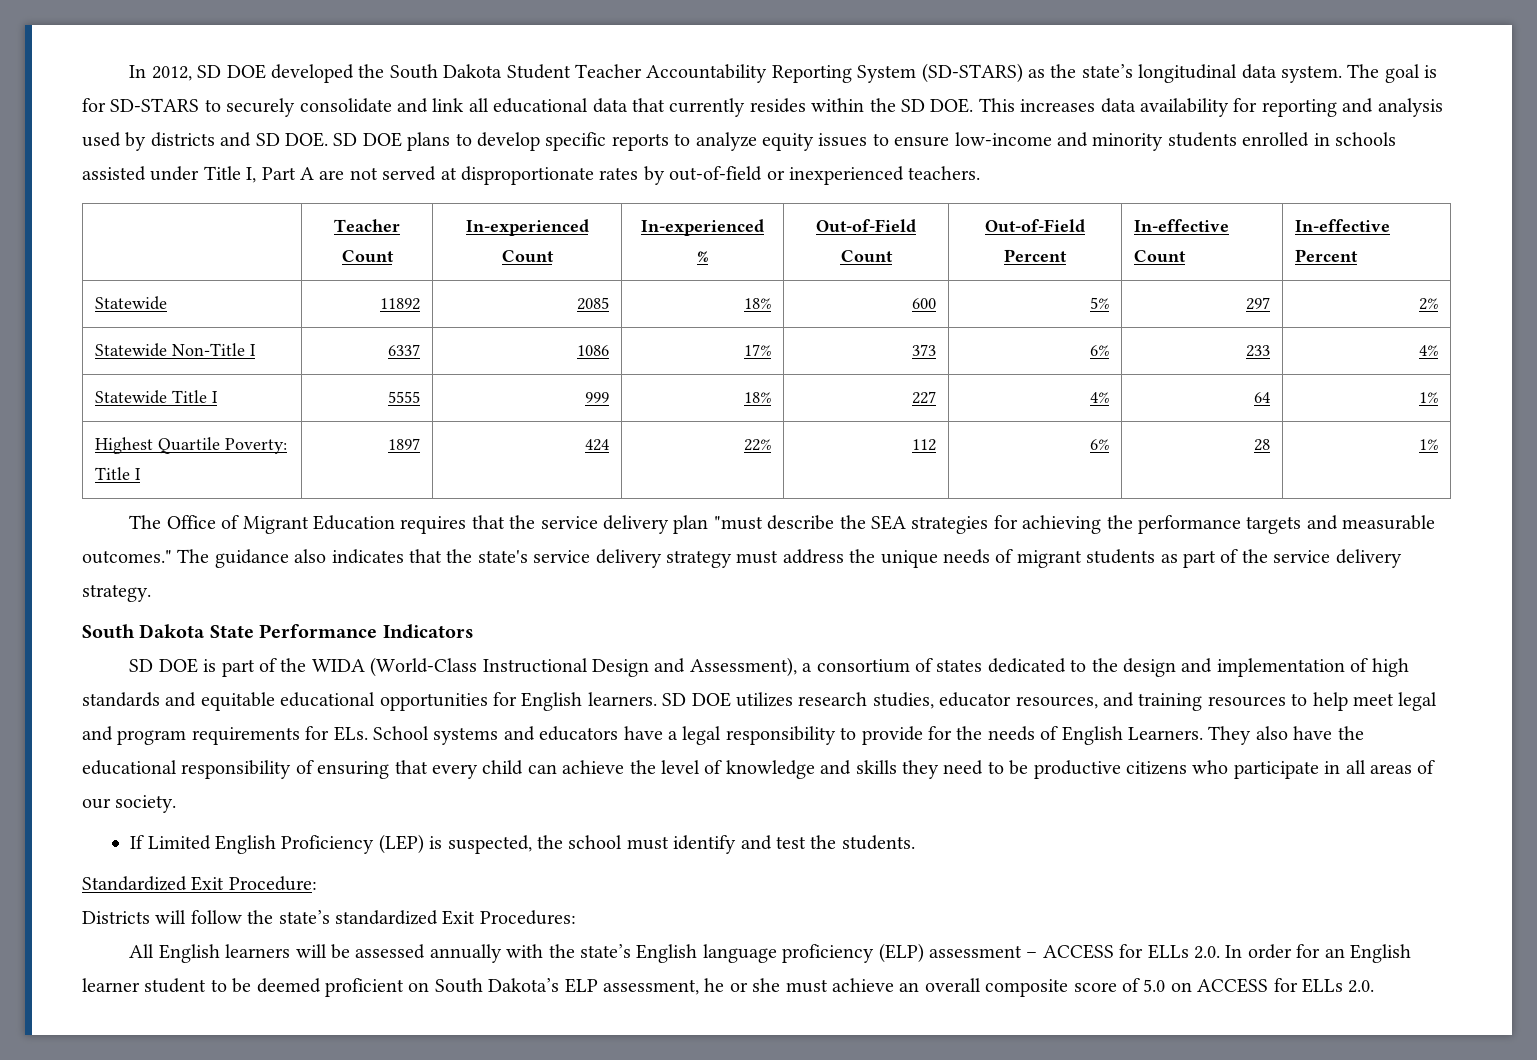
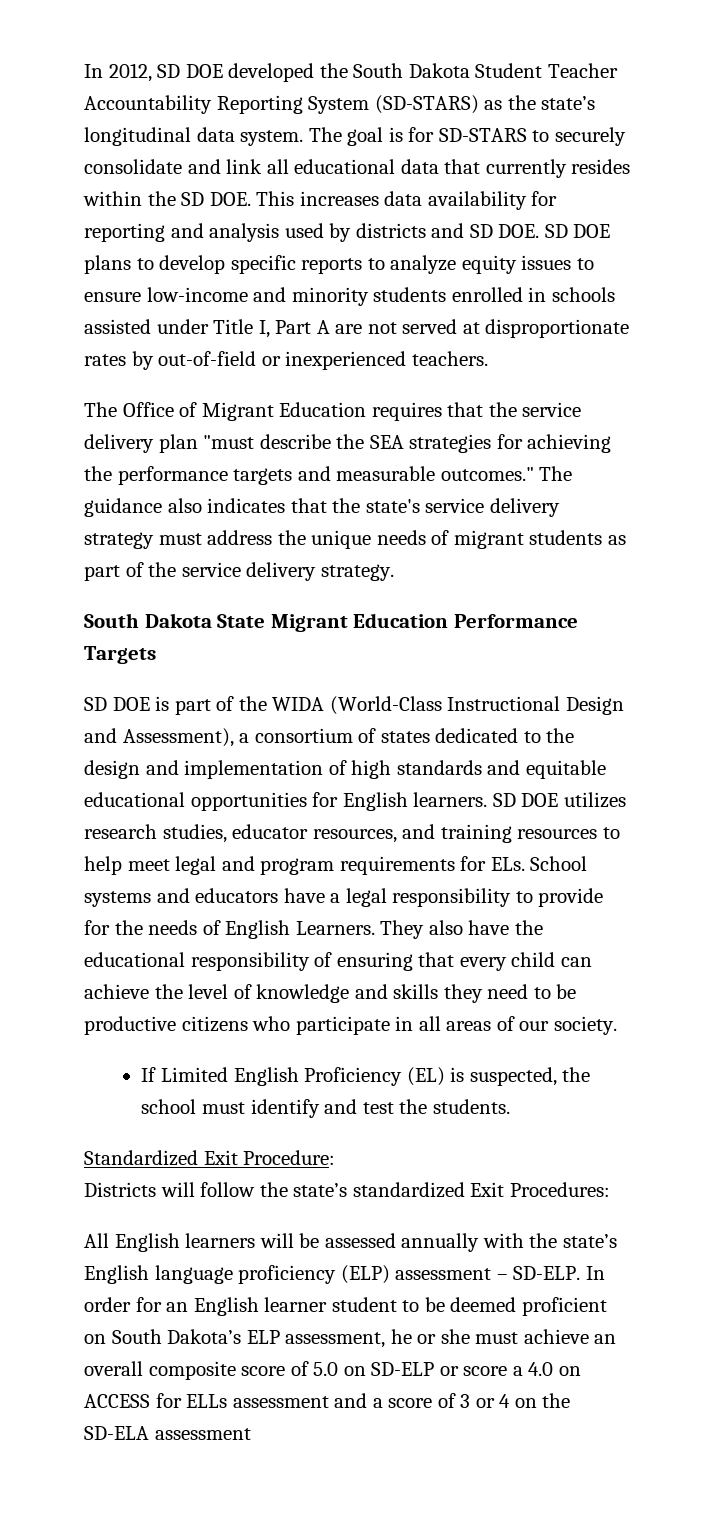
- | Teacher Count | In-experienced Count | In-experienced % | Out-of-Field Count | Out-of-Field Percent | In-effective Count | In-effective Percent
- Statewide | 11892 | 2085 | 18% | 600 | 5% | 297 | 2%
- Statewide Non-Title I | 6337 | 1086 | 17% | 373 | 6% | 233 | 4%
- Statewide Title I | 5555 | 999 | 18% | 227 | 4% | 64 | 1%
- Highest Quartile Poverty: Title I | 1897 | 424 | 22% | 112 | 6% | 28 | 1%
- South Dakota State Performance Indicators
+ South Dakota State Migrant Education Performance Targets
- If Limited English Proficiency (LEP) is suspected, the school must identify and test the students.
+ If Limited English Proficiency (EL) is suspected, the school must identify and test the students.
- All English learners will be assessed annually with the state’s English language proficiency (ELP) assessment – ACCESS for ELLs 2.0. In order for an English learner student to be deemed proficient on South Dakota’s ELP assessment, he or she must achieve an overall composite score of 5.0 on ACCESS for ELLs 2.0.
+ All English learners will be assessed annually with the state’s English language proficiency (ELP) assessment – SD-ELP. In order for an English learner student to be deemed proficient on South Dakota’s ELP assessment, he or she must achieve an overall composite score of 5.0 on SD-ELP or score a 4.0 on ACCESS for ELLs assessment and a score of 3 or 4 on the SD-ELA assessment

